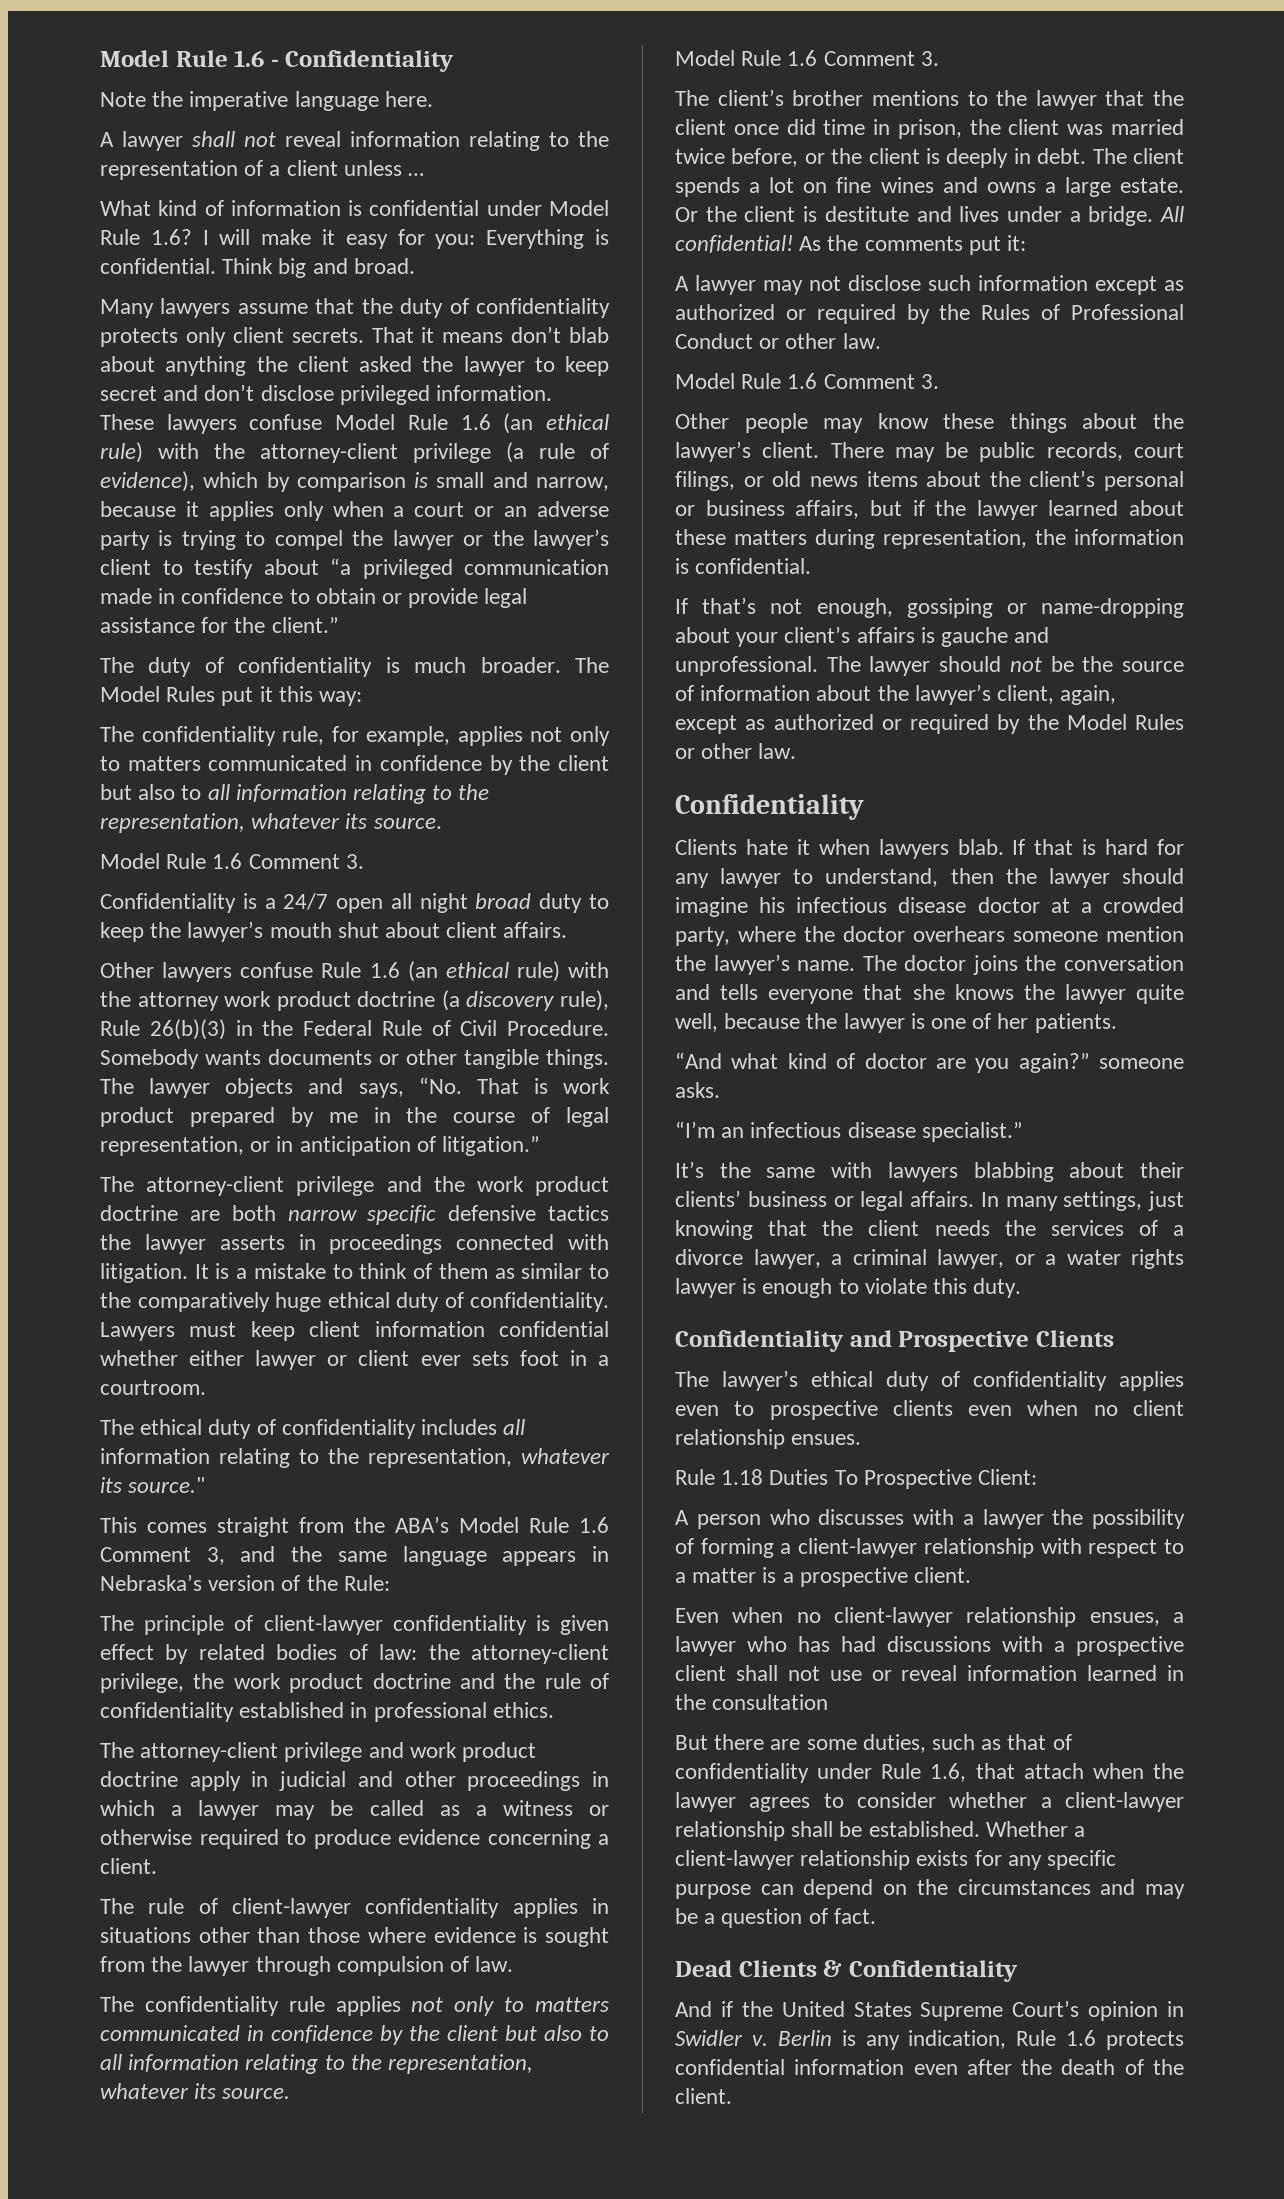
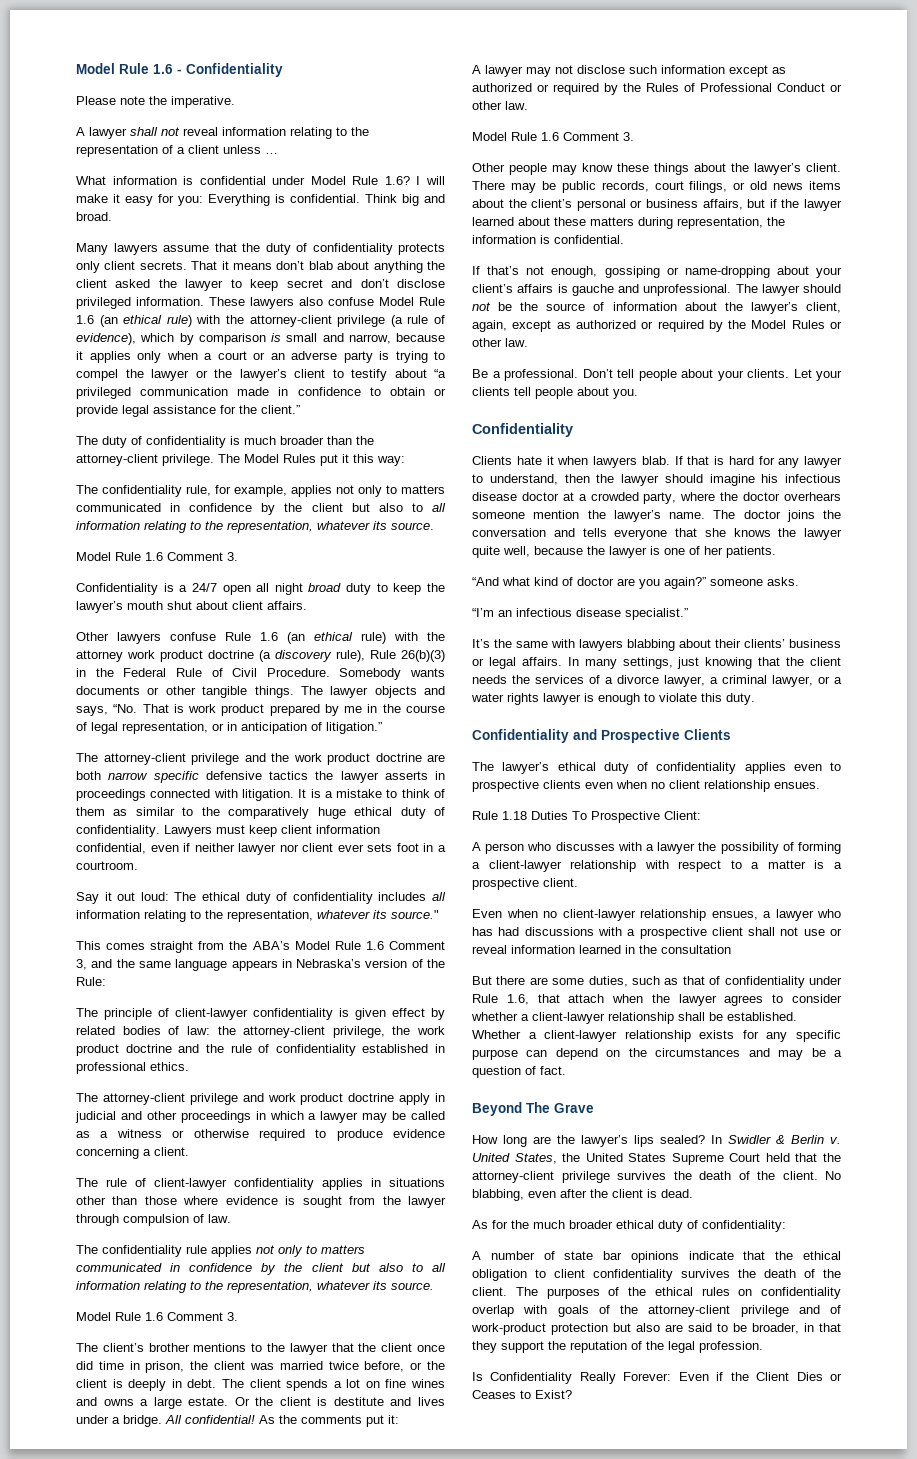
- Note the imperative language here.
+ Please note the imperative.
- What kind of information is confidential under Model Rule 1.6?
+ What information is confidential under Model Rule 1.6?
- These lawyers confuse Model Rule 1.6 (an ethical rule) with the attorney-client privilege (a rule of evidence), which by comparison is small and narrow, because it applies only when a court or an adverse party is trying to compel the lawyer or the lawyer’s client to testify about “a privileged communication made in confidence to obtain or provide legal assistance for the client.”
+ These lawyers also confuse Model Rule 1.6 (an ethical rule) with the attorney-client privilege (a rule of evidence), which by comparison is small and narrow, because it applies only when a court or an adverse party is trying to compel the lawyer or the lawyer’s client to testify about “a privileged communication made in confidence to obtain or provide legal assistance for the client.”
- The duty of confidentiality is much broader.
+ The duty of confidentiality is much broader than the attorney-client privilege.
- Lawyers must keep client information confidential whether either lawyer or client ever sets foot in a courtroom.
+ Lawyers must keep client information confidential, even if neither lawyer nor client ever sets foot in a courtroom.
- The ethical duty of confidentiality includes all information relating to the representation, whatever its source."
+ Say it out loud: The ethical duty of confidentiality includes all information relating to the representation, whatever its source."
+ Be a professional. Don’t tell people about your clients. Let your clients tell people about you.
- Dead Clients & Confidentiality
- And if the United States Supreme Court’s opinion in Swidler v. Berlin is any indication, Rule 1.6 protects confidential information even after the death of the client.
+ Beyond The Grave
+ How long are the lawyer’s lips sealed? In Swidler & Berlin v. United States, the United States Supreme Court held that the attorney-client privilege survives the death of the client. No blabbing, even after the client is dead.
+ As for the much broader ethical duty of confidentiality:
+ A number of state bar opinions indicate that the ethical obligation to client confidentiality survives the death of the client. The purposes of the ethical rules on confidentiality overlap with goals of the attorney-client privilege and of work-product protection but also are said to be broader, in that they support the reputation of the legal profession.
+ Is Confidentiality Really Forever: Even if the Client Dies or Ceases to Exist?

